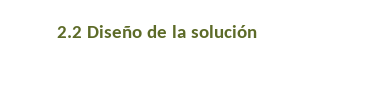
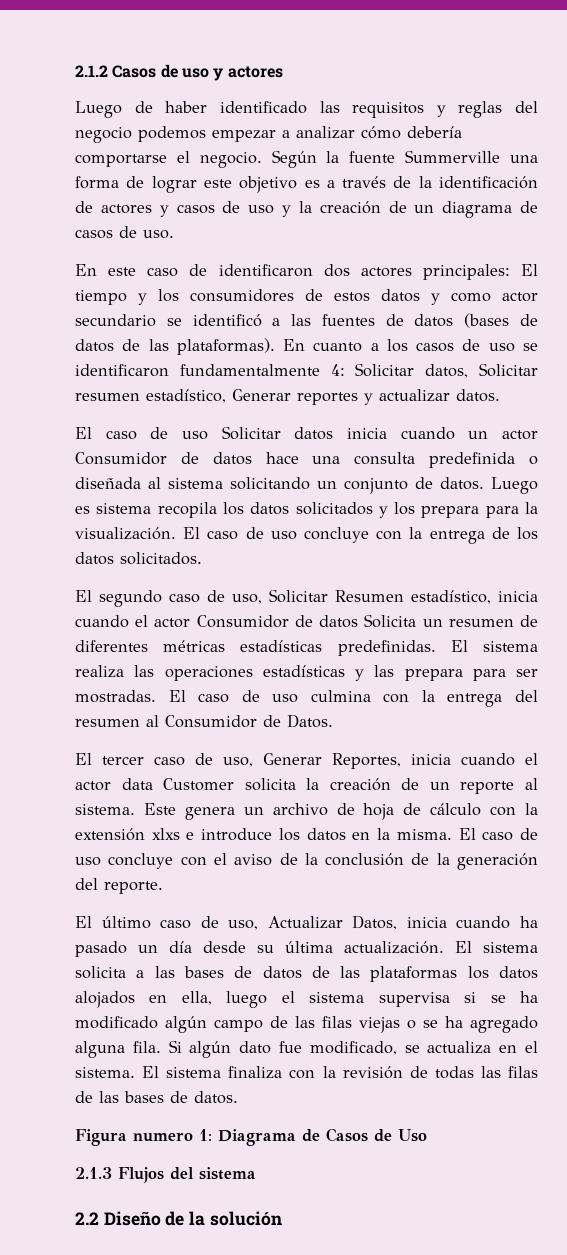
+ 2.1.2 Casos de uso y actores
+ Luego de haber identificado las requisitos y reglas del negocio podemos empezar a analizar cómo debería comportarse el negocio. Según la fuente Summerville una forma de lograr este objetivo es a través de la identificación de actores y casos de uso y la creación de un diagrama de casos de uso.
+ En este caso de identificaron dos actores principales: El tiempo y los consumidores de estos datos y como actor secundario se identificó a las fuentes de datos (bases de datos de las plataformas). En cuanto a los casos de uso se identificaron fundamentalmente 4: Solicitar datos, Solicitar resumen estadístico, Generar reportes y actualizar datos.
+ El caso de uso Solicitar datos inicia cuando un actor Consumidor de datos hace una consulta predefinida o diseñada al sistema solicitando un conjunto de datos. Luego es sistema recopila los datos solicitados y los prepara para la visualización. El caso de uso concluye con la entrega de los datos solicitados.
+ El segundo caso de uso, Solicitar Resumen estadístico, inicia cuando el actor Consumidor de datos Solicita un resumen de diferentes métricas estadísticas predefinidas. El sistema realiza las operaciones estadísticas y las prepara para ser mostradas. El caso de uso culmina con la entrega del resumen al Consumidor de Datos.
+ El tercer caso de uso, Generar Reportes, inicia cuando el actor data Customer solicita la creación de un reporte al sistema. Este genera un archivo de hoja de cálculo con la extensión xlxs e introduce los datos en la misma. El caso de uso concluye con el aviso de la conclusión de la generación del reporte.
+ El último caso de uso, Actualizar Datos, inicia cuando ha pasado un día desde su última actualización. El sistema solicita a las bases de datos de las plataformas los datos alojados en ella, luego el sistema supervisa si se ha modificado algún campo de las filas viejas o se ha agregado alguna fila. Si algún dato fue modificado, se actualiza en el sistema. El sistema finaliza con la revisión de todas las filas de las bases de datos.
+ Figura numero 1: Diagrama de Casos de Uso
+ 2.1.3 Flujos del sistema

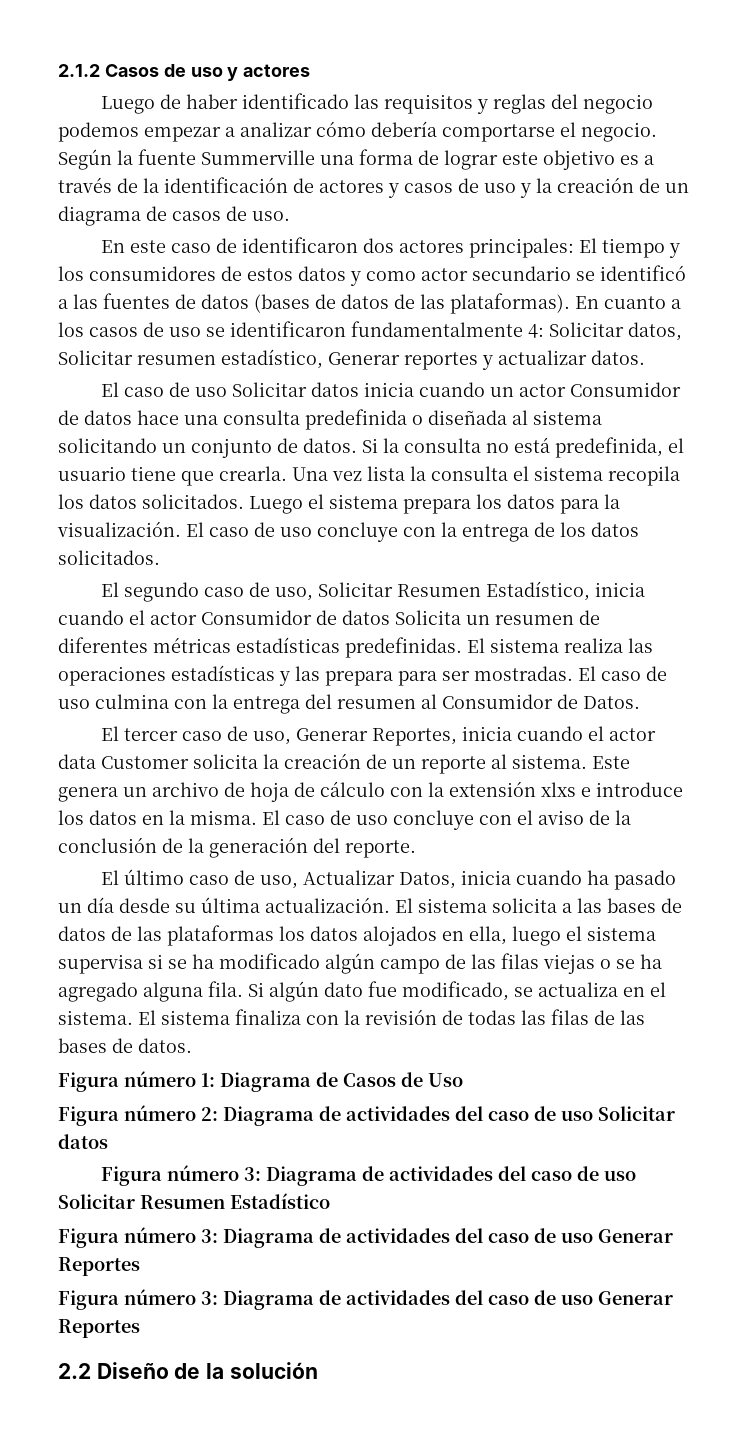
- Luego es sistema recopila los datos solicitados y los prepara para la visualización.
+ Si la consulta no está predefinida, el usuario tiene que crearla. Una vez lista la consulta el sistema recopila los datos solicitados. Luego el sistema prepara los datos para la visualización.
- El segundo caso de uso, Solicitar Resumen estadístico, inicia cuando el actor Consumidor de datos Solicita un resumen de diferentes métricas estadísticas predefinidas.
+ El segundo caso de uso, Solicitar Resumen Estadístico, inicia cuando el actor Consumidor de datos Solicita un resumen de diferentes métricas estadísticas predefinidas.
- Figura numero 1: Diagrama de Casos de Uso
+ Figura número 1: Diagrama de Casos de Uso
- 2.1.3 Flujos del sistema
+ Figura número 2: Diagrama de actividades del caso de uso Solicitar datos
+ Figura número 3: Diagrama de actividades del caso de uso Solicitar Resumen Estadístico
+ Figura número 3: Diagrama de actividades del caso de uso Generar Reportes
+ Figura número 3: Diagrama de actividades del caso de uso Generar Reportes

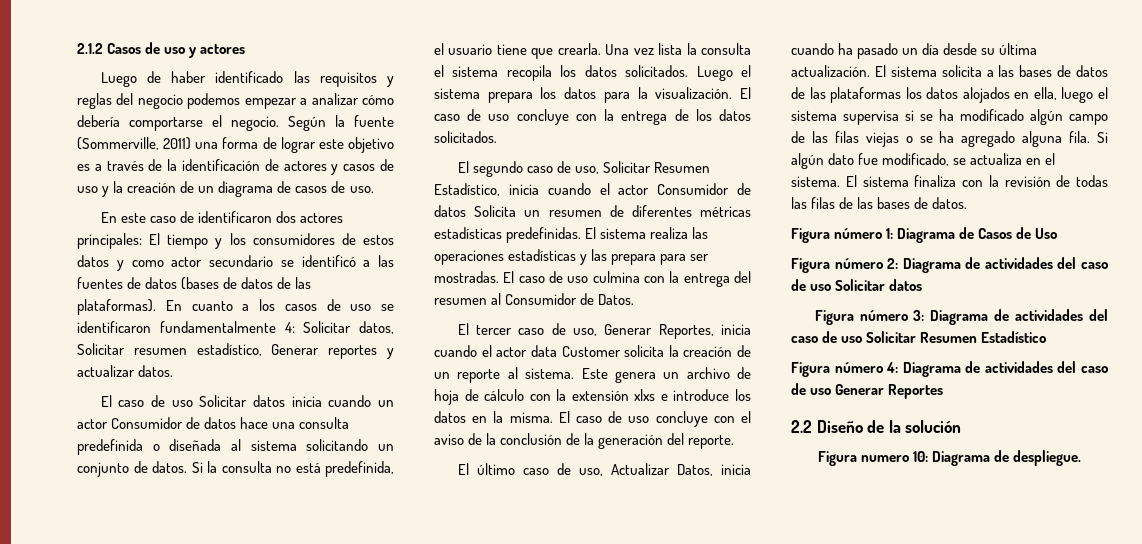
- Según la fuente Summerville una forma de lograr este objetivo es a través de la identificación de actores y casos de uso y la creación de un diagrama de casos de uso.
+ Según la fuente (Sommerville, 2011) una forma de lograr este objetivo es a través de la identificación de actores y casos de uso y la creación de un diagrama de casos de uso.
  Figura número 3: Diagrama de actividades del caso de uso Solicitar Resumen Estadístico
- Figura número 3: Diagrama de actividades del caso de uso Generar Reportes
- Figura número 3: Diagrama de actividades del caso de uso Generar Reportes
+ Figura número 4: Diagrama de actividades del caso de uso Generar Reportes
+ Figura numero 10: Diagrama de despliegue.

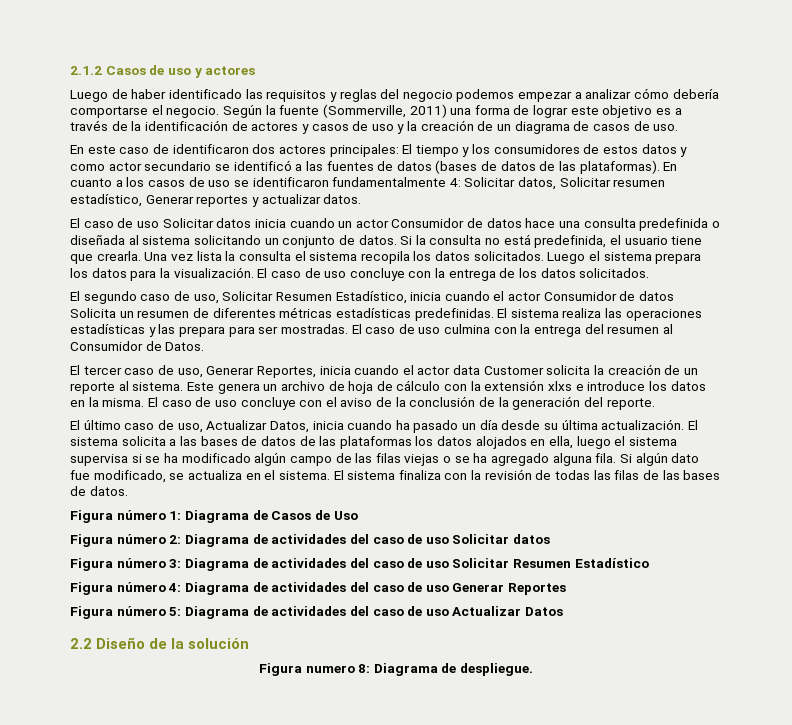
+ Figura número 5: Diagrama de actividades del caso de uso Actualizar Datos
- Figura numero 10: Diagrama de despliegue.
+ Figura numero 8: Diagrama de despliegue.

